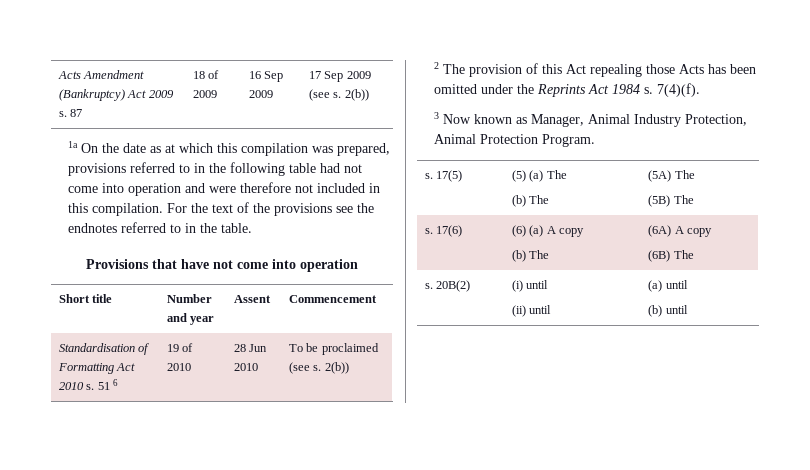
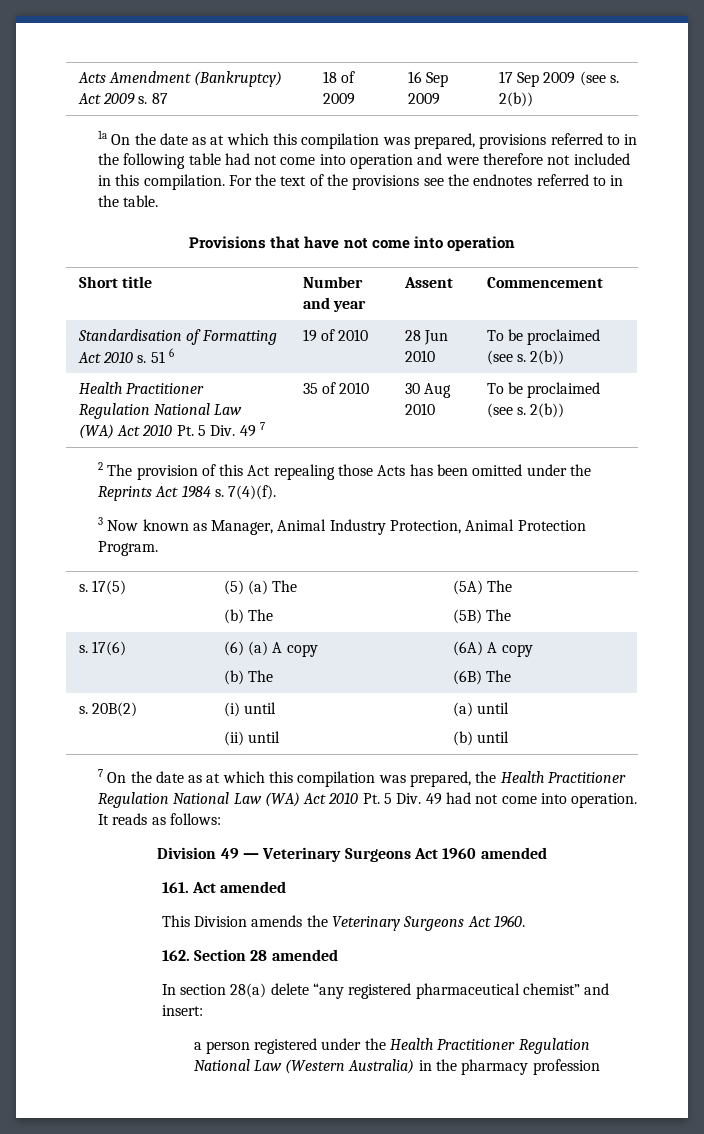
+ Health Practitioner Regulation National Law (WA) Act 2010 Pt. 5 Div. 49 7 | 35 of 2010 | 30 Aug 2010 | To be proclaimed (see s. 2(b))
+ 7 On the date as at which this compilation was prepared, the Health Practitioner Regulation National Law (WA) Act 2010 Pt. 5 Div. 49 had not come into operation. It reads as follows:
+ Division 49 — Veterinary Surgeons Act 1960 amended
+ 161. Act amended
+ This Division amends the Veterinary Surgeons Act 1960.
+ 162. Section 28 amended
+ In section 28(a) delete “any registered pharmaceutical chemist” and insert:
+ a person registered under the Health Practitioner Regulation National Law (Western Australia) in the pharmacy profession

